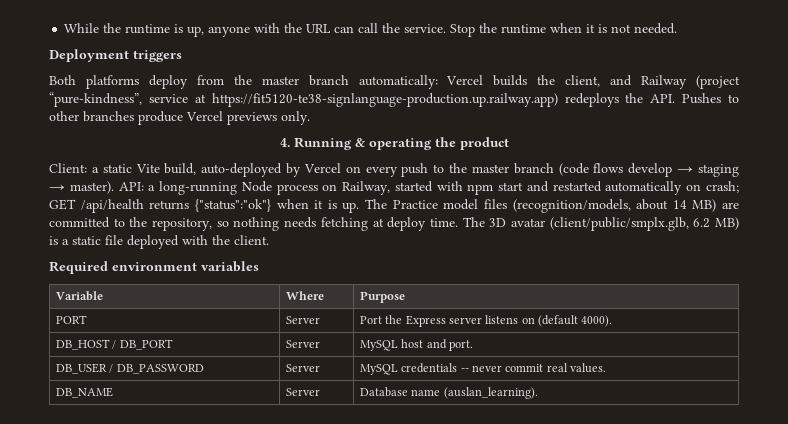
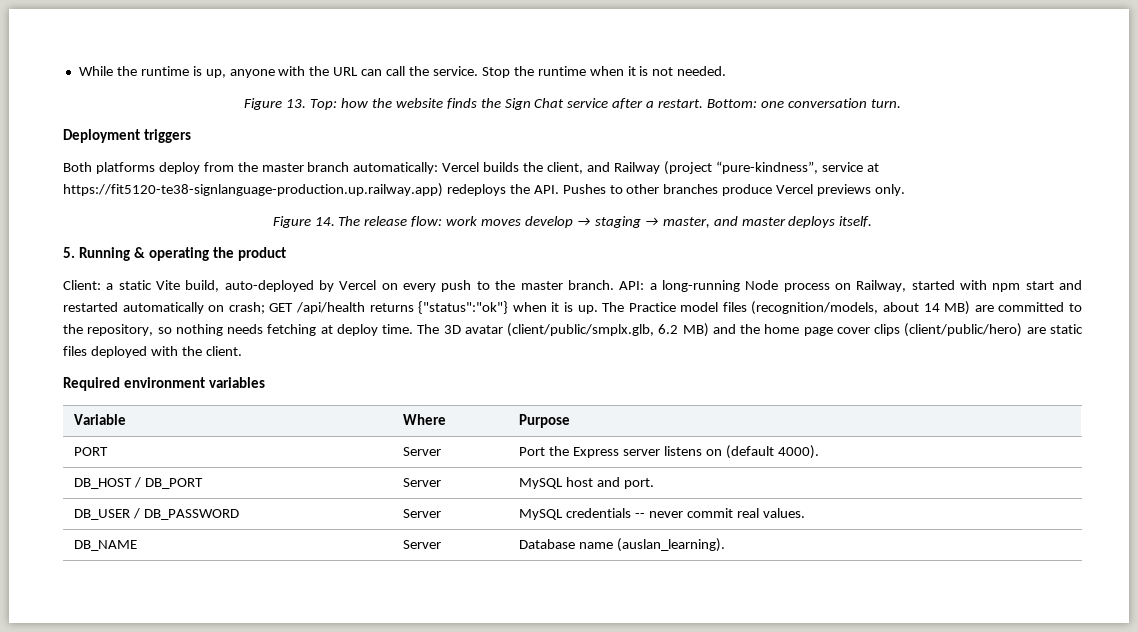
+ Figure 13. Top: how the website finds the Sign Chat service after a restart. Bottom: one conversation turn.
- 4. Running & operating the product
+ Figure 14. The release flow: work moves develop → staging → master, and master deploys itself.
+ 5. Running & operating the product
- Client: a static Vite build, auto-deployed by Vercel on every push to the master branch (code flows develop → staging → master).
+ Client: a static Vite build, auto-deployed by Vercel on every push to the master branch.
- The 3D avatar (client/public/smplx.glb, 6.2 MB) is a static file deployed with the client.
+ The 3D avatar (client/public/smplx.glb, 6.2 MB) and the home page cover clips (client/public/hero) are static files deployed with the client.

